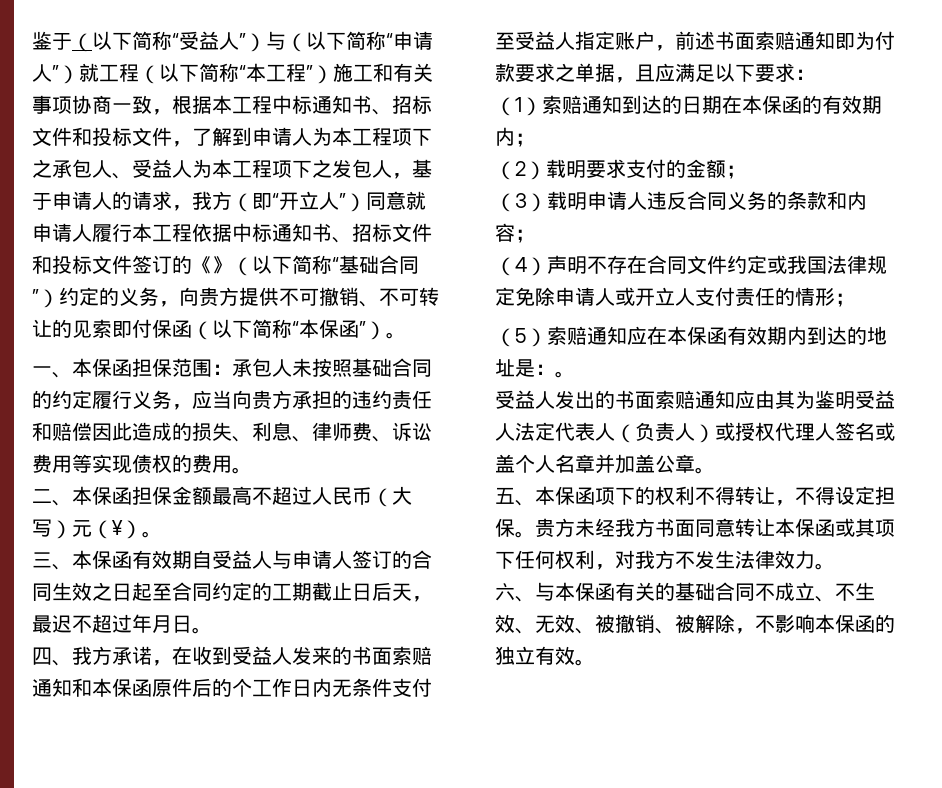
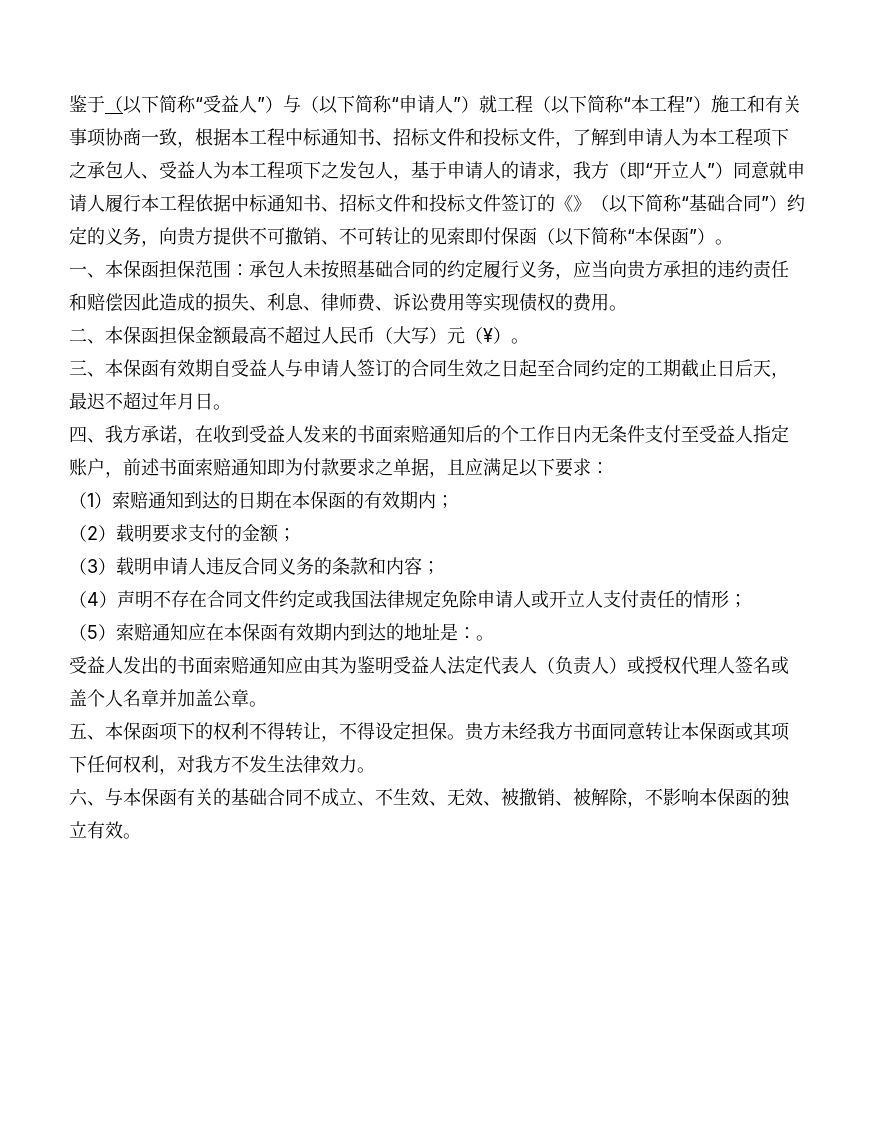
- 四、我方承诺，在收到受益人发来的书面索赔通知和本保函原件后的个工作日内无条件支付至受益人指定账户，前述书面索赔通知即为付款要求之单据，且应满足以下要求：
+ 四、我方承诺，在收到受益人发来的书面索赔通知后的个工作日内无条件支付至受益人指定账户，前述书面索赔通知即为付款要求之单据，且应满足以下要求：

